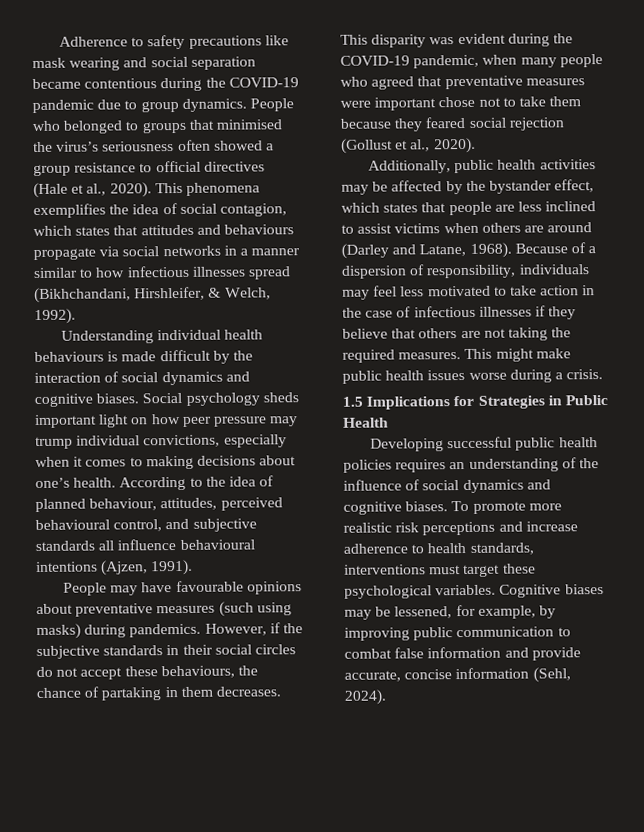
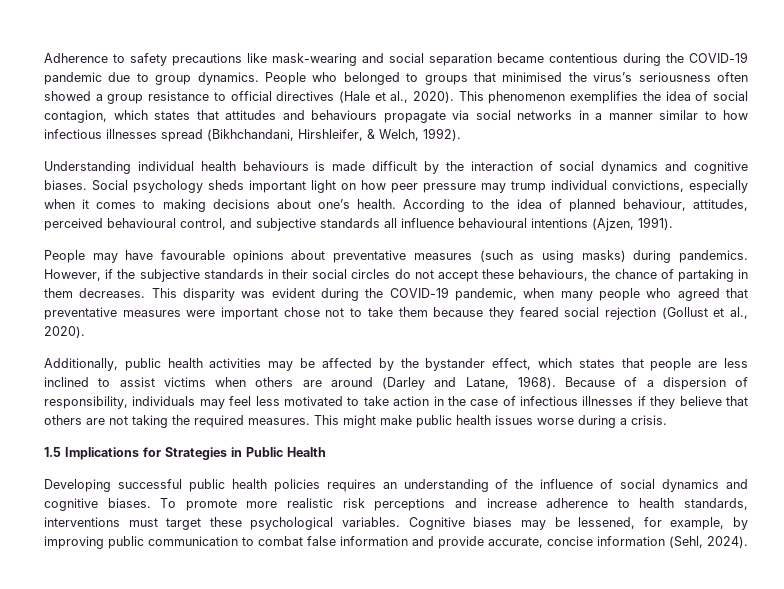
- Adherence to safety precautions like mask wearing and social separation became contentious during the COVID-19 pandemic due to group dynamics.
+ Adherence to safety precautions like mask-wearing and social separation became contentious during the COVID-19 pandemic due to group dynamics.
- This phenomena exemplifies the idea of social contagion, which states that attitudes and behaviours propagate via social networks in a manner similar to how infectious illnesses spread (Bikhchandani, Hirshleifer, & Welch, 1992).
+ This phenomenon exemplifies the idea of social contagion, which states that attitudes and behaviours propagate via social networks in a manner similar to how infectious illnesses spread (Bikhchandani, Hirshleifer, & Welch, 1992).
- People may have favourable opinions about preventative measures (such using masks) during pandemics.
+ People may have favourable opinions about preventative measures (such as using masks) during pandemics.

